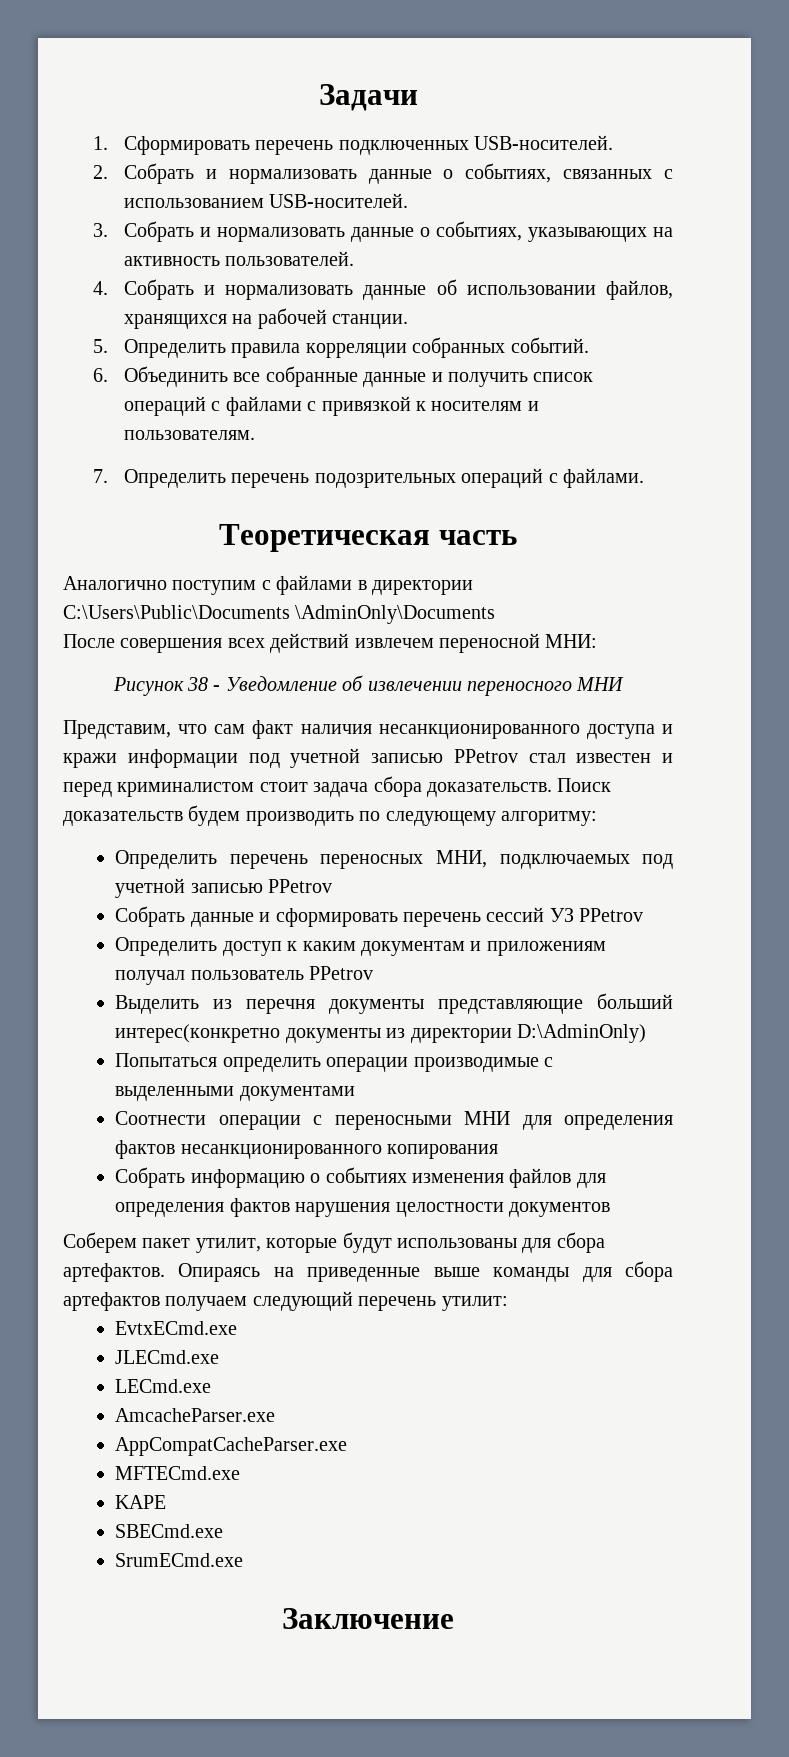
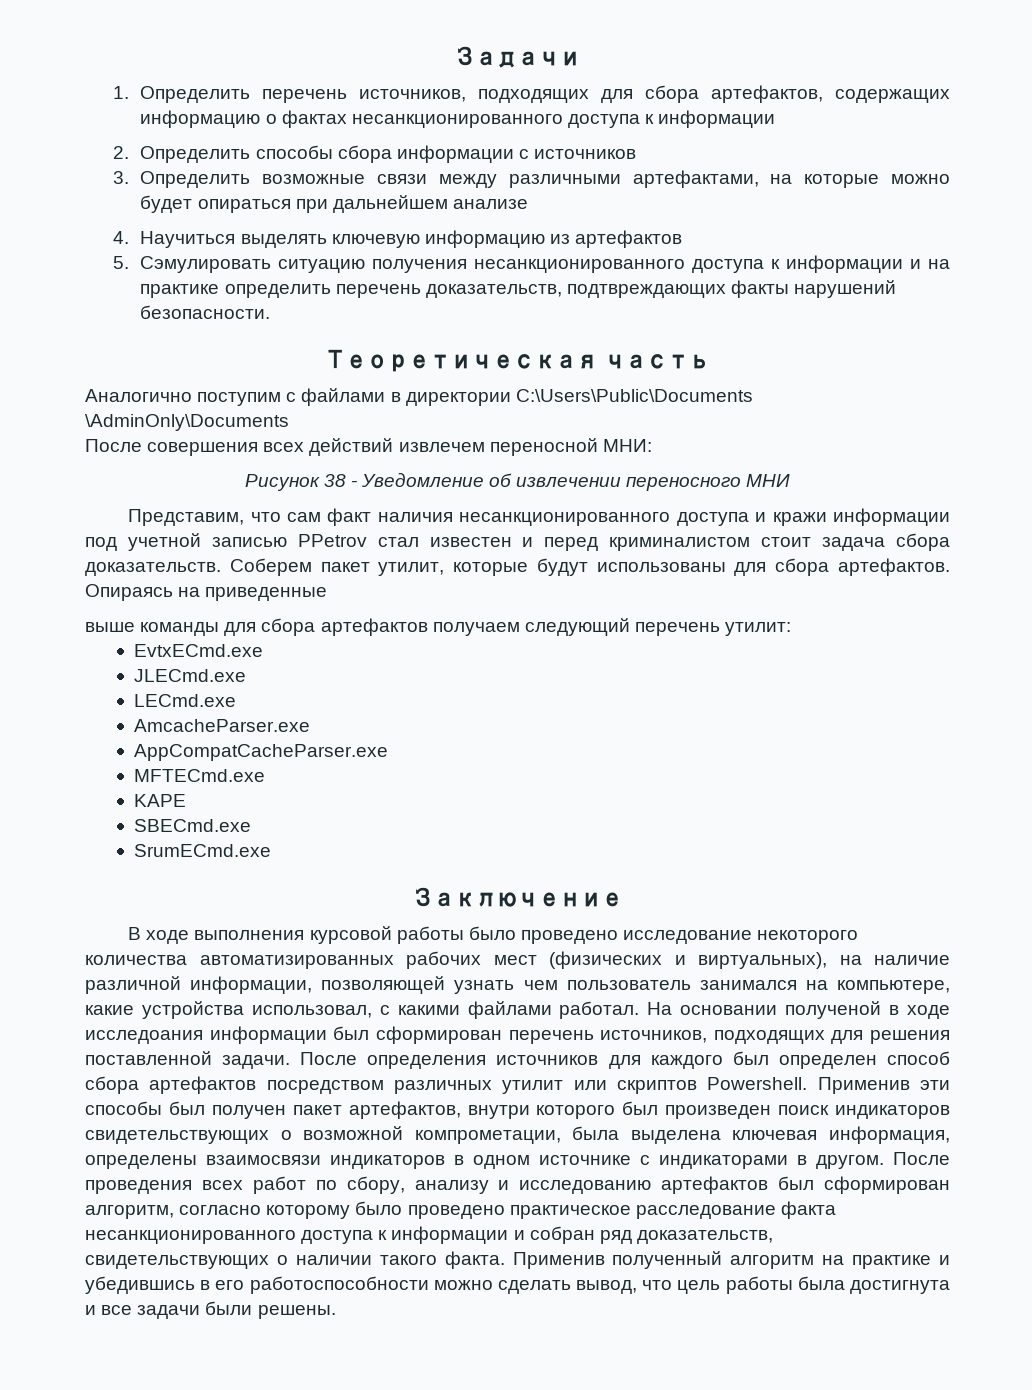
- 1. Сформировать перечень подключенных USB-носителей.
- 2. Собрать и нормализовать данные о событиях, связанных с использованием USB-носителей.
- 3. Собрать и нормализовать данные о событиях, указывающих на активность пользователей.
- 4. Собрать и нормализовать данные об использовании файлов, хранящихся на рабочей станции.
- 5. Определить правила корреляции собранных событий.
- 6. Объединить все собранные данные и получить список операций с файлами с привязкой к носителям и пользователям.
- 7. Определить перечень подозрительных операций с файлами.
+ 1. Определить перечень источников, подходящих для сбора артефактов, содержащих информацию о фактах несанкционированного доступа к информации
+ 2. Определить способы сбора информации с источников
+ 3. Определить возможные связи между различными артефактами, на которые можно будет опираться при дальнейшем анализе
+ 4. Научиться выделять ключевую информацию из артефактов
+ 5. Сэмулировать ситуацию получения несанкционированного доступа к информации и на практике определить перечень доказательств, подтвреждающих факты нарушений безопасности.
- Представим, что сам факт наличия несанкционированного доступа и кражи информации под учетной записью PPetrov стал известен и перед криминалистом стоит задача сбора доказательств. Поиск доказательств будем производить по следующему алгоритму:
- Определить перечень переносных МНИ, подключаемых под учетной записью PPetrov
- Собрать данные и сформировать перечень сессий УЗ PPetrov
- Определить доступ к каким документам и приложениям получал пользователь PPetrov
- Выделить из перечня документы представляющие больший интерес(конкретно документы из директории D:\AdminOnly)
- Попытаться определить операции производимые с выделенными документами
- Соотнести операции с переносными МНИ для определения фактов несанкционированного копирования
- Собрать информацию о событиях изменения файлов для определения фактов нарушения целостности документов
- Соберем пакет утилит, которые будут использованы для сбора артефактов.
+ Представим, что сам факт наличия несанкционированного доступа и кражи информации под учетной записью PPetrov стал известен и перед криминалистом стоит задача сбора доказательств. Соберем пакет утилит, которые будут использованы для сбора артефактов.
- Опираясь на приведенные выше команды для сбора артефактов получаем следующий перечень утилит:
+ Опираясь на приведенные
+ выше команды для сбора артефактов получаем следующий перечень утилит:
+ В ходе выполнения курсовой работы было проведено исследование некоторого количества автоматизированных рабочих мест (физических и виртуальных), на наличие различной информации, позволяющей узнать чем пользователь занимался на компьютере, какие устройства использовал, с какими файлами работал. На основании полученой в ходе исследоания информации был сформирован перечень источников, подходящих для решения поставленной задачи. После определения источников для каждого был определен способ сбора артефактов посредством различных утилит или скриптов Powershell. Применив эти способы был получен пакет артефактов, внутри которого был произведен поиск индикаторов свидетельствующих о возможной компрометации, была выделена ключевая информация, определены взаимосвязи индикаторов в одном источнике с индикаторами в другом. После проведения всех работ по сбору, анализу и исследованию артефактов был сформирован алгоритм, согласно которому было проведено практическое расследование факта несанкционированного доступа к информации и собран ряд доказательств, свидетельствующих о наличии такого факта. Применив полученный алгоритм на практике и убедившись в его работоспособности можно сделать вывод, что цель работы была достигнута и все задачи были решены.

